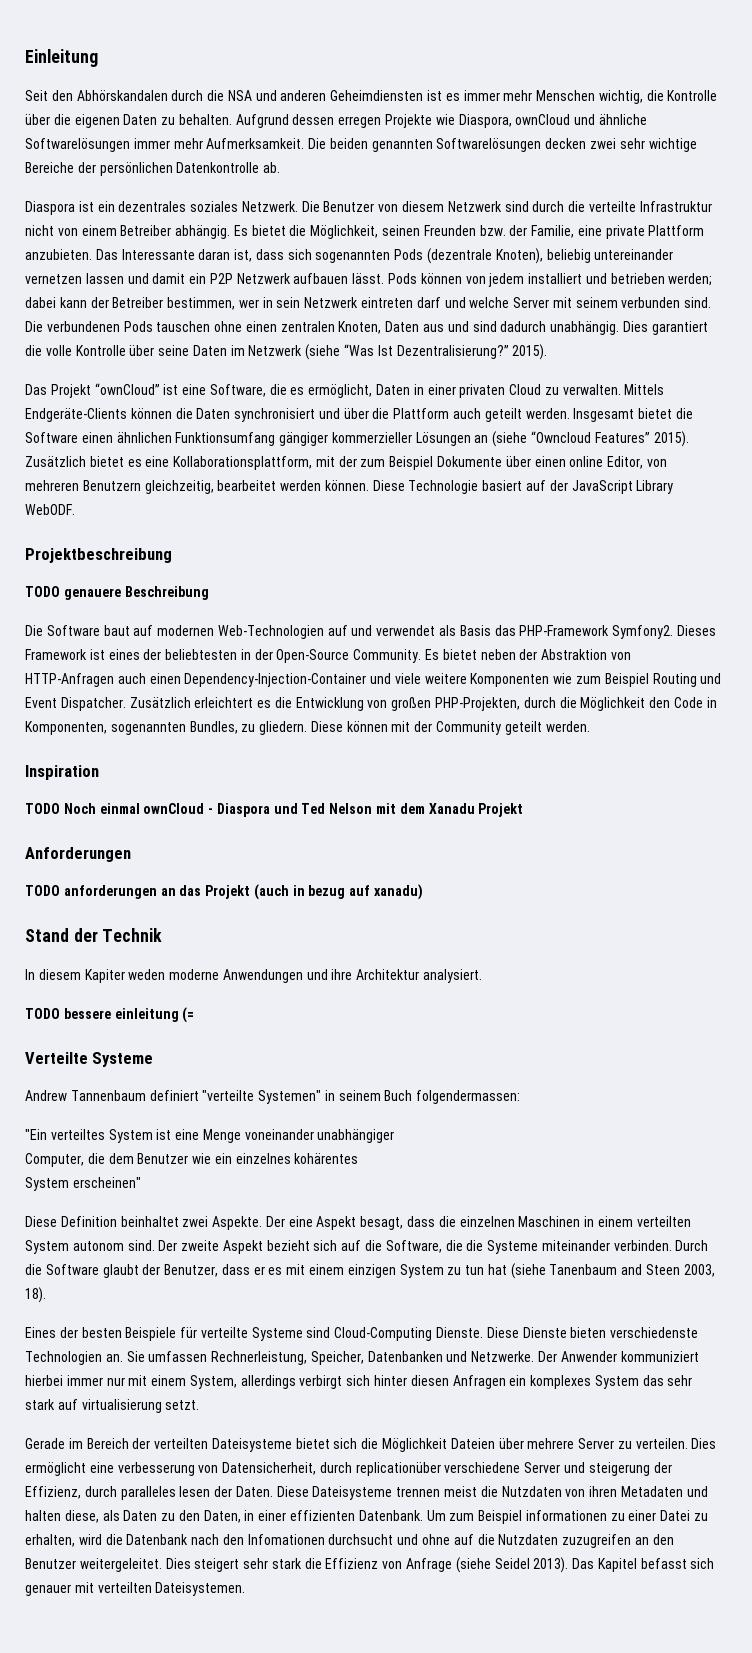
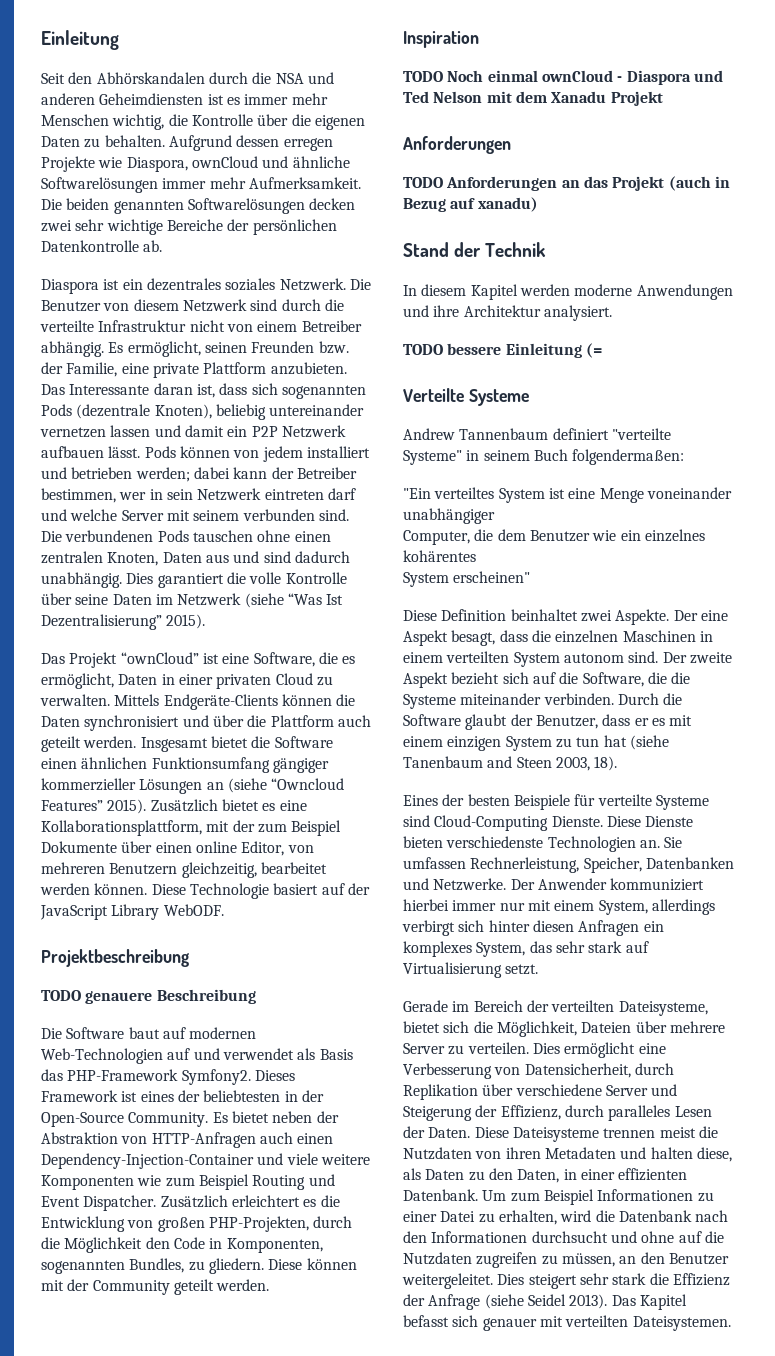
- Es bietet die Möglichkeit, seinen Freunden bzw. der Familie, eine private Plattform anzubieten.
+ Es ermöglicht, seinen Freunden bzw. der Familie, eine private Plattform anzubieten.
- Dies garantiert die volle Kontrolle über seine Daten im Netzwerk (siehe “Was Ist Dezentralisierung?” 2015).
+ Dies garantiert die volle Kontrolle über seine Daten im Netzwerk (siehe “Was Ist Dezentralisierung” 2015).
- TODO anforderungen an das Projekt (auch in bezug auf xanadu)
+ TODO Anforderungen an das Projekt (auch in Bezug auf xanadu)
- In diesem Kapiter weden moderne Anwendungen und ihre Architektur analysiert.
+ In diesem Kapitel werden moderne Anwendungen und ihre Architektur analysiert.
- TODO bessere einleitung (=
+ TODO bessere Einleitung (=
- Andrew Tannenbaum definiert "verteilte Systemen" in seinem Buch folgendermassen:
+ Andrew Tannenbaum definiert "verteilte Systeme" in seinem Buch folgendermaßen:
- Der Anwender kommuniziert hierbei immer nur mit einem System, allerdings verbirgt sich hinter diesen Anfragen ein komplexes System das sehr stark auf virtualisierung setzt.
+ Der Anwender kommuniziert hierbei immer nur mit einem System, allerdings verbirgt sich hinter diesen Anfragen ein komplexes System, das sehr stark auf Virtualisierung setzt.
- Gerade im Bereich der verteilten Dateisysteme bietet sich die Möglichkeit Dateien über mehrere Server zu verteilen.
+ Gerade im Bereich der verteilten Dateisysteme, bietet sich die Möglichkeit, Dateien über mehrere Server zu verteilen.
- Dies ermöglicht eine verbesserung von Datensicherheit, durch replicationüber verschiedene Server und steigerung der Effizienz, durch paralleles lesen der Daten.
+ Dies ermöglicht eine Verbesserung von Datensicherheit, durch Replikation über verschiedene Server und Steigerung der Effizienz, durch paralleles Lesen der Daten.
- Um zum Beispiel informationen zu einer Datei zu erhalten, wird die Datenbank nach den Infomationen durchsucht und ohne auf die Nutzdaten zuzugreifen an den Benutzer weitergeleitet.
+ Um zum Beispiel Informationen zu einer Datei zu erhalten, wird die Datenbank nach den Informationen durchsucht und ohne auf die Nutzdaten zugreifen zu müssen, an den Benutzer weitergeleitet.
- Dies steigert sehr stark die Effizienz von Anfrage (siehe Seidel 2013).
+ Dies steigert sehr stark die Effizienz der Anfrage (siehe Seidel 2013).

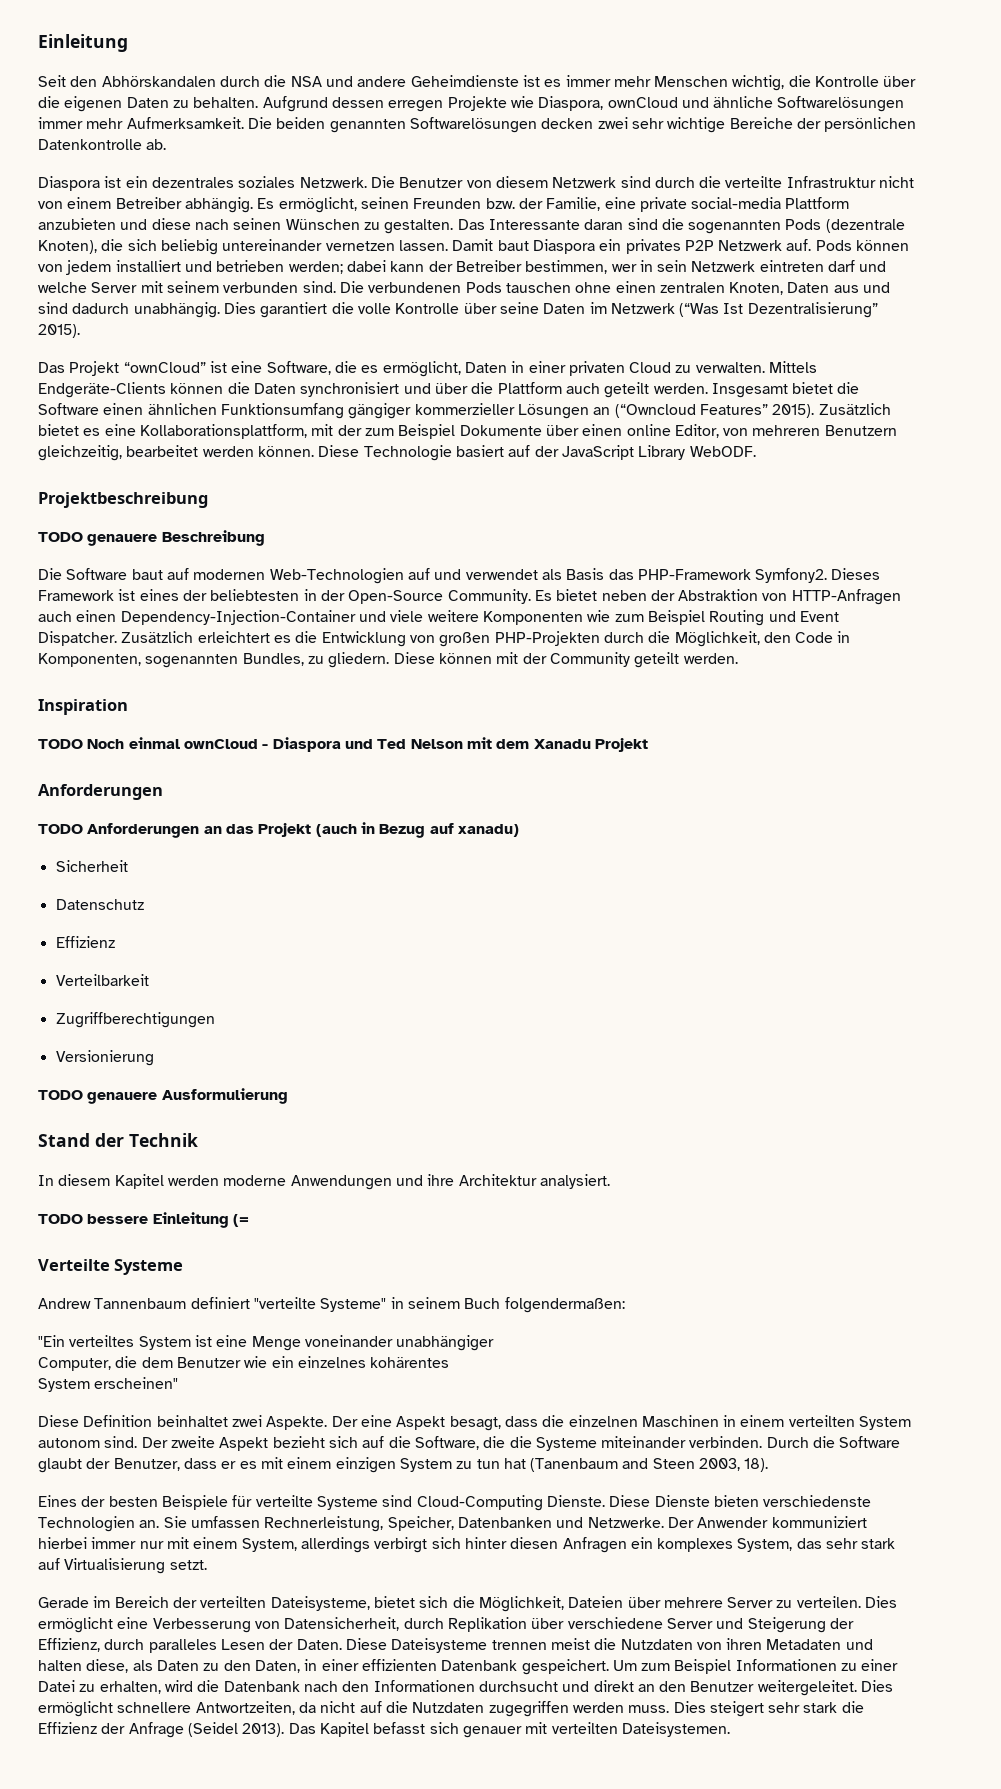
- Seit den Abhörskandalen durch die NSA und anderen Geheimdiensten ist es immer mehr Menschen wichtig, die Kontrolle über die eigenen Daten zu behalten.
+ Seit den Abhörskandalen durch die NSA und andere Geheimdienste ist es immer mehr Menschen wichtig, die Kontrolle über die eigenen Daten zu behalten.
- Es ermöglicht, seinen Freunden bzw. der Familie, eine private Plattform anzubieten. Das Interessante daran ist, dass sich sogenannten Pods (dezentrale Knoten), beliebig untereinander vernetzen lassen und damit ein P2P Netzwerk aufbauen lässt.
+ Es ermöglicht, seinen Freunden bzw. der Familie, eine private social-media Plattform anzubieten und diese nach seinen Wünschen zu gestalten. Das Interessante daran sind die sogenannten Pods (dezentrale Knoten), die sich beliebig untereinander vernetzen lassen. Damit baut Diaspora ein privates P2P Netzwerk auf.
- Dies garantiert die volle Kontrolle über seine Daten im Netzwerk (siehe “Was Ist Dezentralisierung” 2015).
+ Dies garantiert die volle Kontrolle über seine Daten im Netzwerk (“Was Ist Dezentralisierung” 2015).
- Insgesamt bietet die Software einen ähnlichen Funktionsumfang gängiger kommerzieller Lösungen an (siehe “Owncloud Features” 2015).
+ Insgesamt bietet die Software einen ähnlichen Funktionsumfang gängiger kommerzieller Lösungen an (“Owncloud Features” 2015).
- Zusätzlich erleichtert es die Entwicklung von großen PHP-Projekten, durch die Möglichkeit den Code in Komponenten, sogenannten Bundles, zu gliedern.
+ Zusätzlich erleichtert es die Entwicklung von großen PHP-Projekten durch die Möglichkeit, den Code in Komponenten, sogenannten Bundles, zu gliedern.
+ Sicherheit
+ Datenschutz
+ Effizienz
+ Verteilbarkeit
+ Zugriffberechtigungen
+ Versionierung
+ TODO genauere Ausformulierung
- Durch die Software glaubt der Benutzer, dass er es mit einem einzigen System zu tun hat (siehe Tanenbaum and Steen 2003, 18).
+ Durch die Software glaubt der Benutzer, dass er es mit einem einzigen System zu tun hat (Tanenbaum and Steen 2003, 18).
- Diese Dateisysteme trennen meist die Nutzdaten von ihren Metadaten und halten diese, als Daten zu den Daten, in einer effizienten Datenbank.
+ Diese Dateisysteme trennen meist die Nutzdaten von ihren Metadaten und halten diese, als Daten zu den Daten, in einer effizienten Datenbank gespeichert.
- Um zum Beispiel Informationen zu einer Datei zu erhalten, wird die Datenbank nach den Informationen durchsucht und ohne auf die Nutzdaten zugreifen zu müssen, an den Benutzer weitergeleitet.
+ Um zum Beispiel Informationen zu einer Datei zu erhalten, wird die Datenbank nach den Informationen durchsucht und direkt an den Benutzer weitergeleitet.
- Dies steigert sehr stark die Effizienz der Anfrage (siehe Seidel 2013).
+ Dies ermöglicht schnellere Antwortzeiten, da nicht auf die Nutzdaten zugegriffen werden muss. Dies steigert sehr stark die Effizienz der Anfrage (Seidel 2013).

